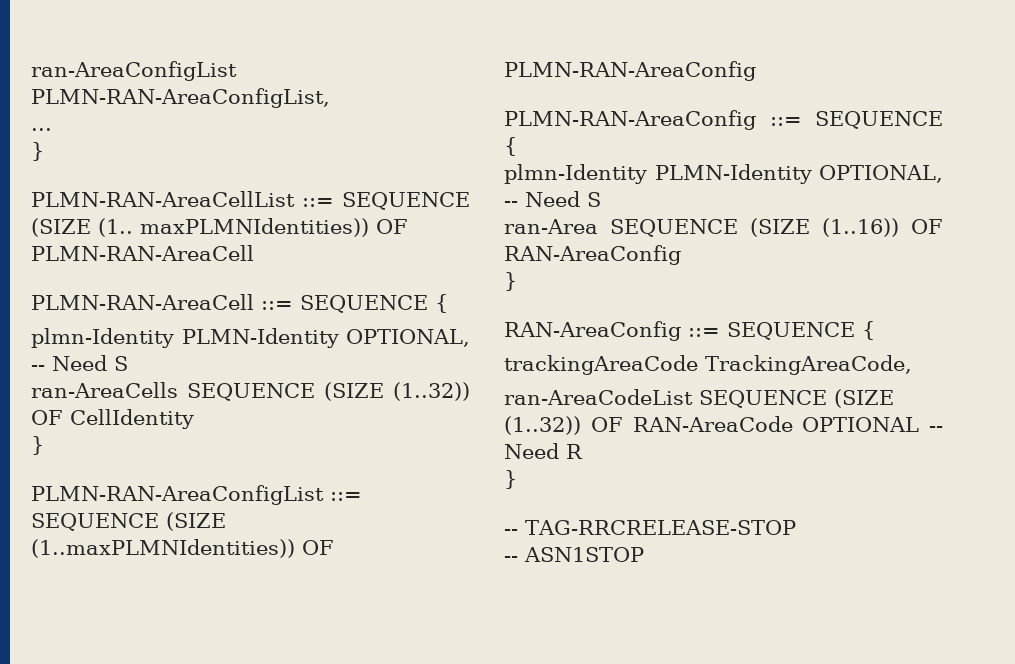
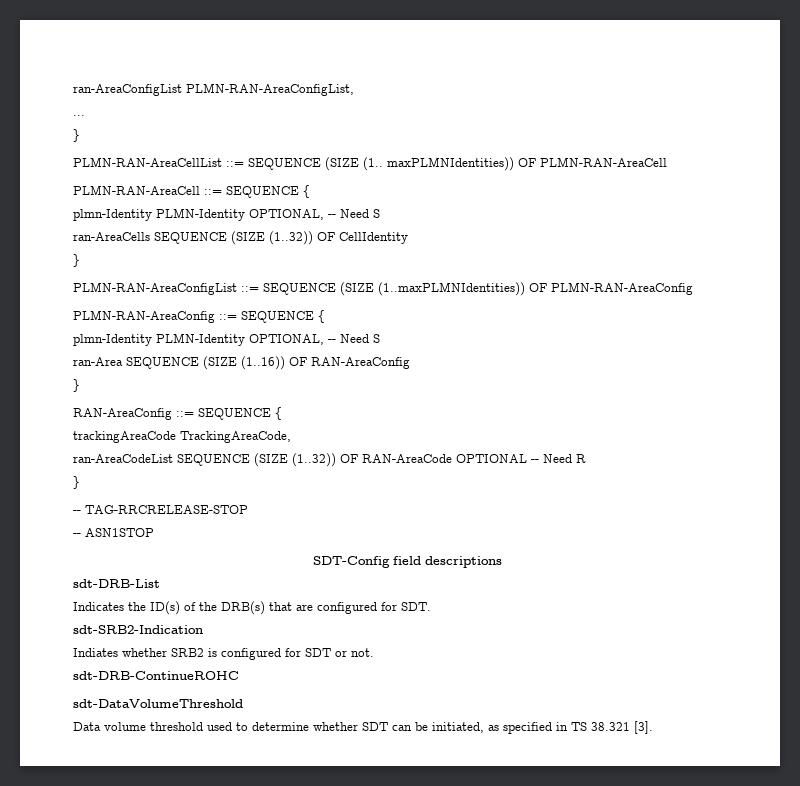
+ SDT-Config field descriptions
+ sdt-DRB-List
+ Indicates the ID(s) of the DRB(s) that are configured for SDT.
+ sdt-SRB2-Indication
+ Indiates whether SRB2 is configured for SDT or not.
+ sdt-DRB-ContinueROHC
+ sdt-DataVolumeThreshold
+ Data volume threshold used to determine whether SDT can be initiated, as specified in TS 38.321 [3].

